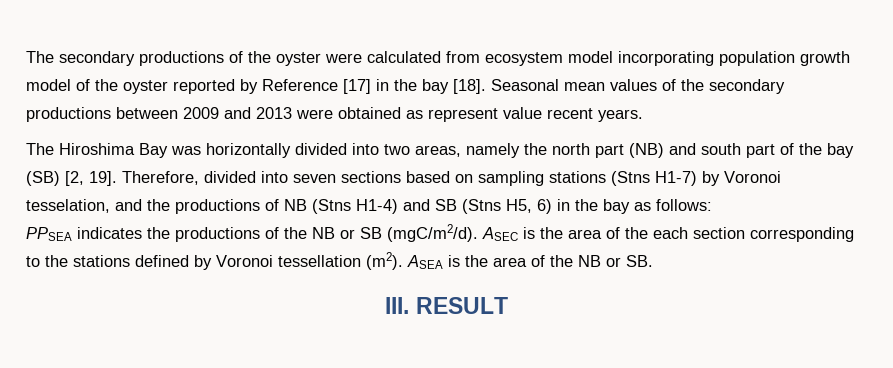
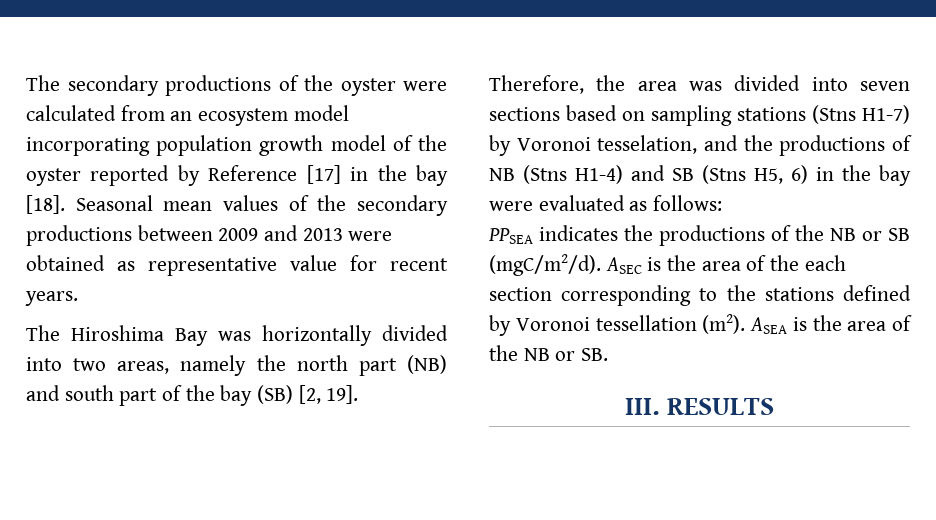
- The secondary productions of the oyster were calculated from ecosystem model incorporating population growth model of the oyster reported by Reference [17] in the bay [18].
+ The secondary productions of the oyster were calculated from an ecosystem model incorporating population growth model of the oyster reported by Reference [17] in the bay [18].
- Seasonal mean values of the secondary productions between 2009 and 2013 were obtained as represent value recent years.
+ Seasonal mean values of the secondary productions between 2009 and 2013 were obtained as representative value for recent years.
- Therefore, divided into seven sections based on sampling stations (Stns H1-7) by Voronoi tesselation, and the productions of NB (Stns H1-4) and SB (Stns H5, 6) in the bay as follows:
+ Therefore, the area was divided into seven sections based on sampling stations (Stns H1-7) by Voronoi tesselation, and the productions of NB (Stns H1-4) and SB (Stns H5, 6) in the bay were evaluated as follows:
- III. RESULT
+ III. RESULTS

